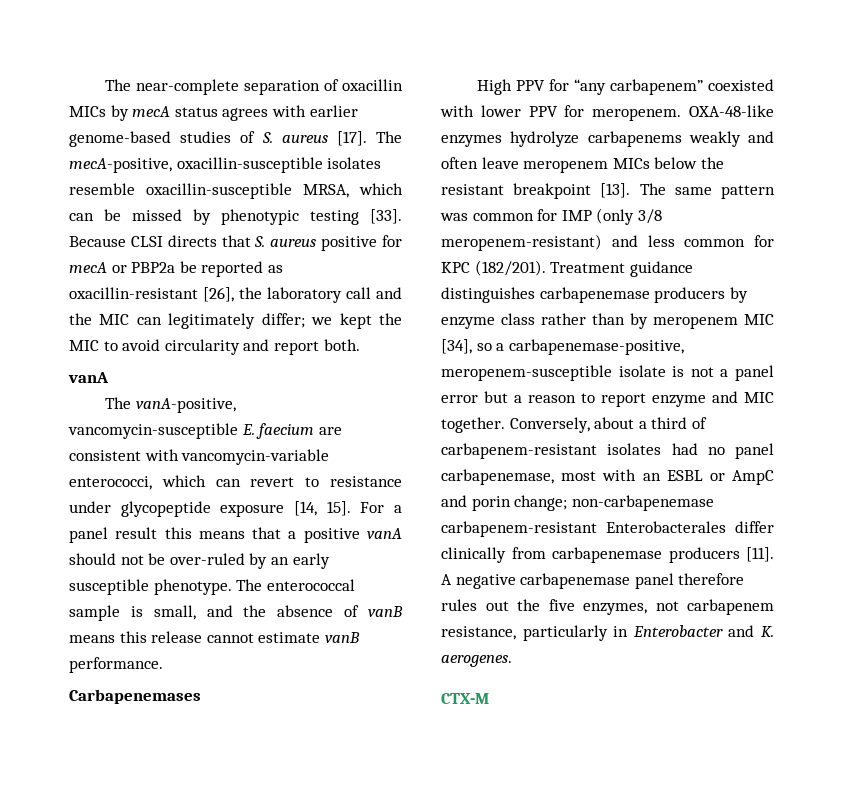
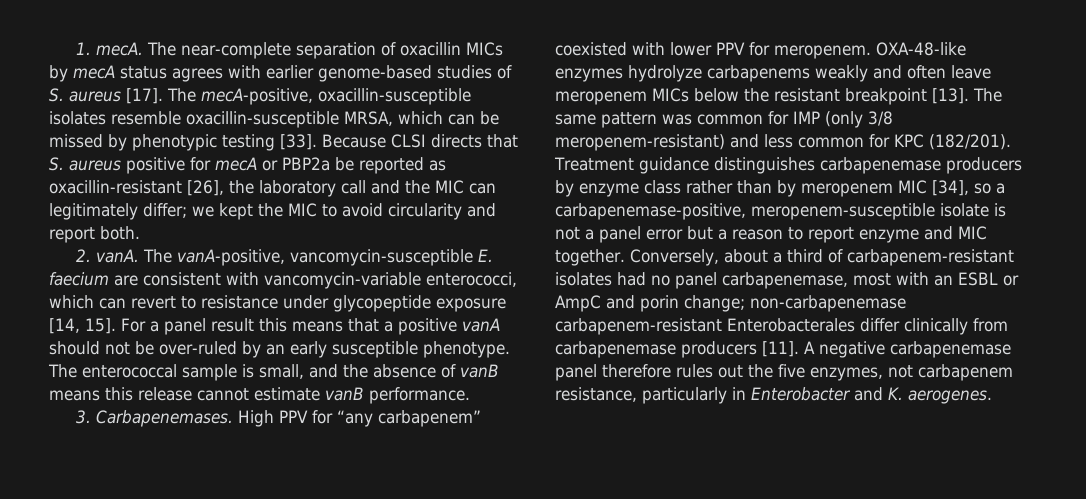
+ 1. mecA.
  Because CLSI directs that S. aureus positive for mecA or PBP2a be reported as oxacillin-resistant [26], the laboratory call and the MIC can legitimately differ; we kept the MIC to avoid circularity and report both.
- vanA
- The vanA-positive, vancomycin-susceptible E. faecium are consistent with vancomycin-variable enterococci, which can revert to resistance under glycopeptide exposure [14, 15].
+ 2. vanA. The vanA-positive, vancomycin-susceptible E. faecium are consistent with vancomycin-variable enterococci, which can revert to resistance under glycopeptide exposure [14, 15].
- Carbapenemases
- High PPV for “any carbapenem” coexisted with lower PPV for meropenem.
+ 3. Carbapenemases. High PPV for “any carbapenem” coexisted with lower PPV for meropenem.
- CTX-M

